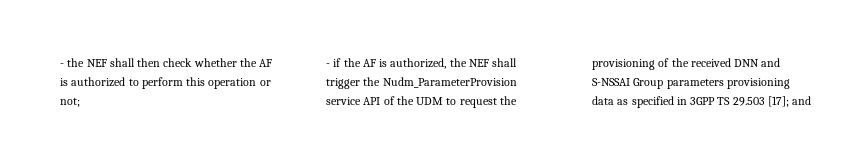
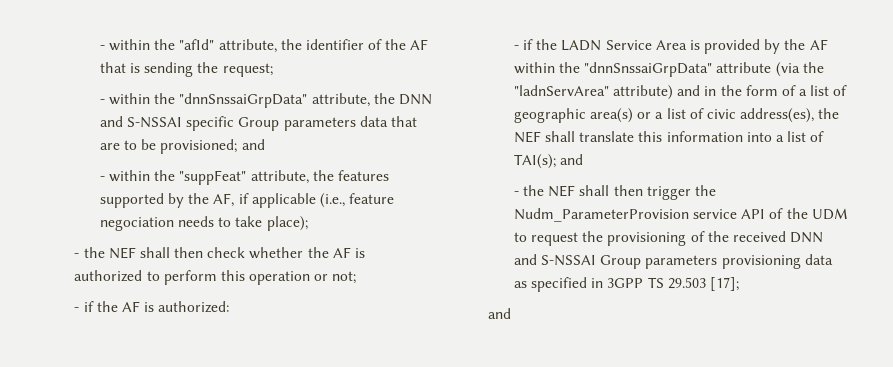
+ - within the "afId" attribute, the identifier of the AF that is sending the request;
+ - within the "dnnSnssaiGrpData" attribute, the DNN and S-NSSAI specific Group parameters data that are to be provisioned; and
+ - within the "suppFeat" attribute, the features supported by the AF, if applicable (i.e., feature negociation needs to take place);
- - if the AF is authorized, the NEF shall trigger the Nudm_ParameterProvision service API of the UDM to request the provisioning of the received DNN and S-NSSAI Group parameters provisioning data as specified in 3GPP TS 29.503 [17]; and
+ - if the AF is authorized:
+ - if the LADN Service Area is provided by the AF within the "dnnSnssaiGrpData" attribute (via the "ladnServArea" attribute) and in the form of a list of geographic area(s) or a list of civic address(es), the NEF shall translate this information into a list of TAI(s); and
+ - the NEF shall then trigger the Nudm_ParameterProvision service API of the UDM to request the provisioning of the received DNN and S-NSSAI Group parameters provisioning data as specified in 3GPP TS 29.503 [17];
+ and

